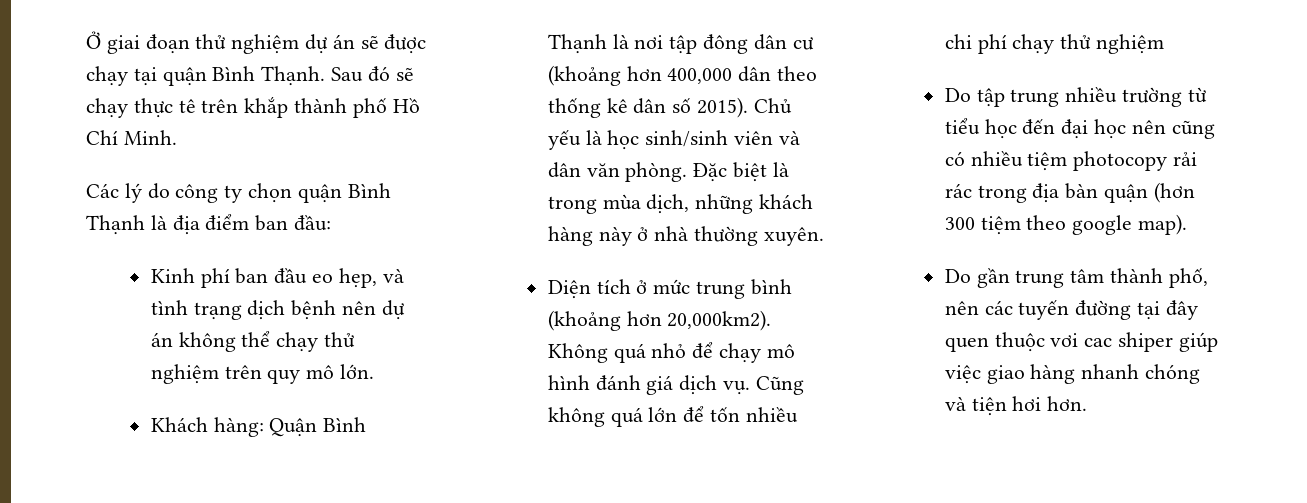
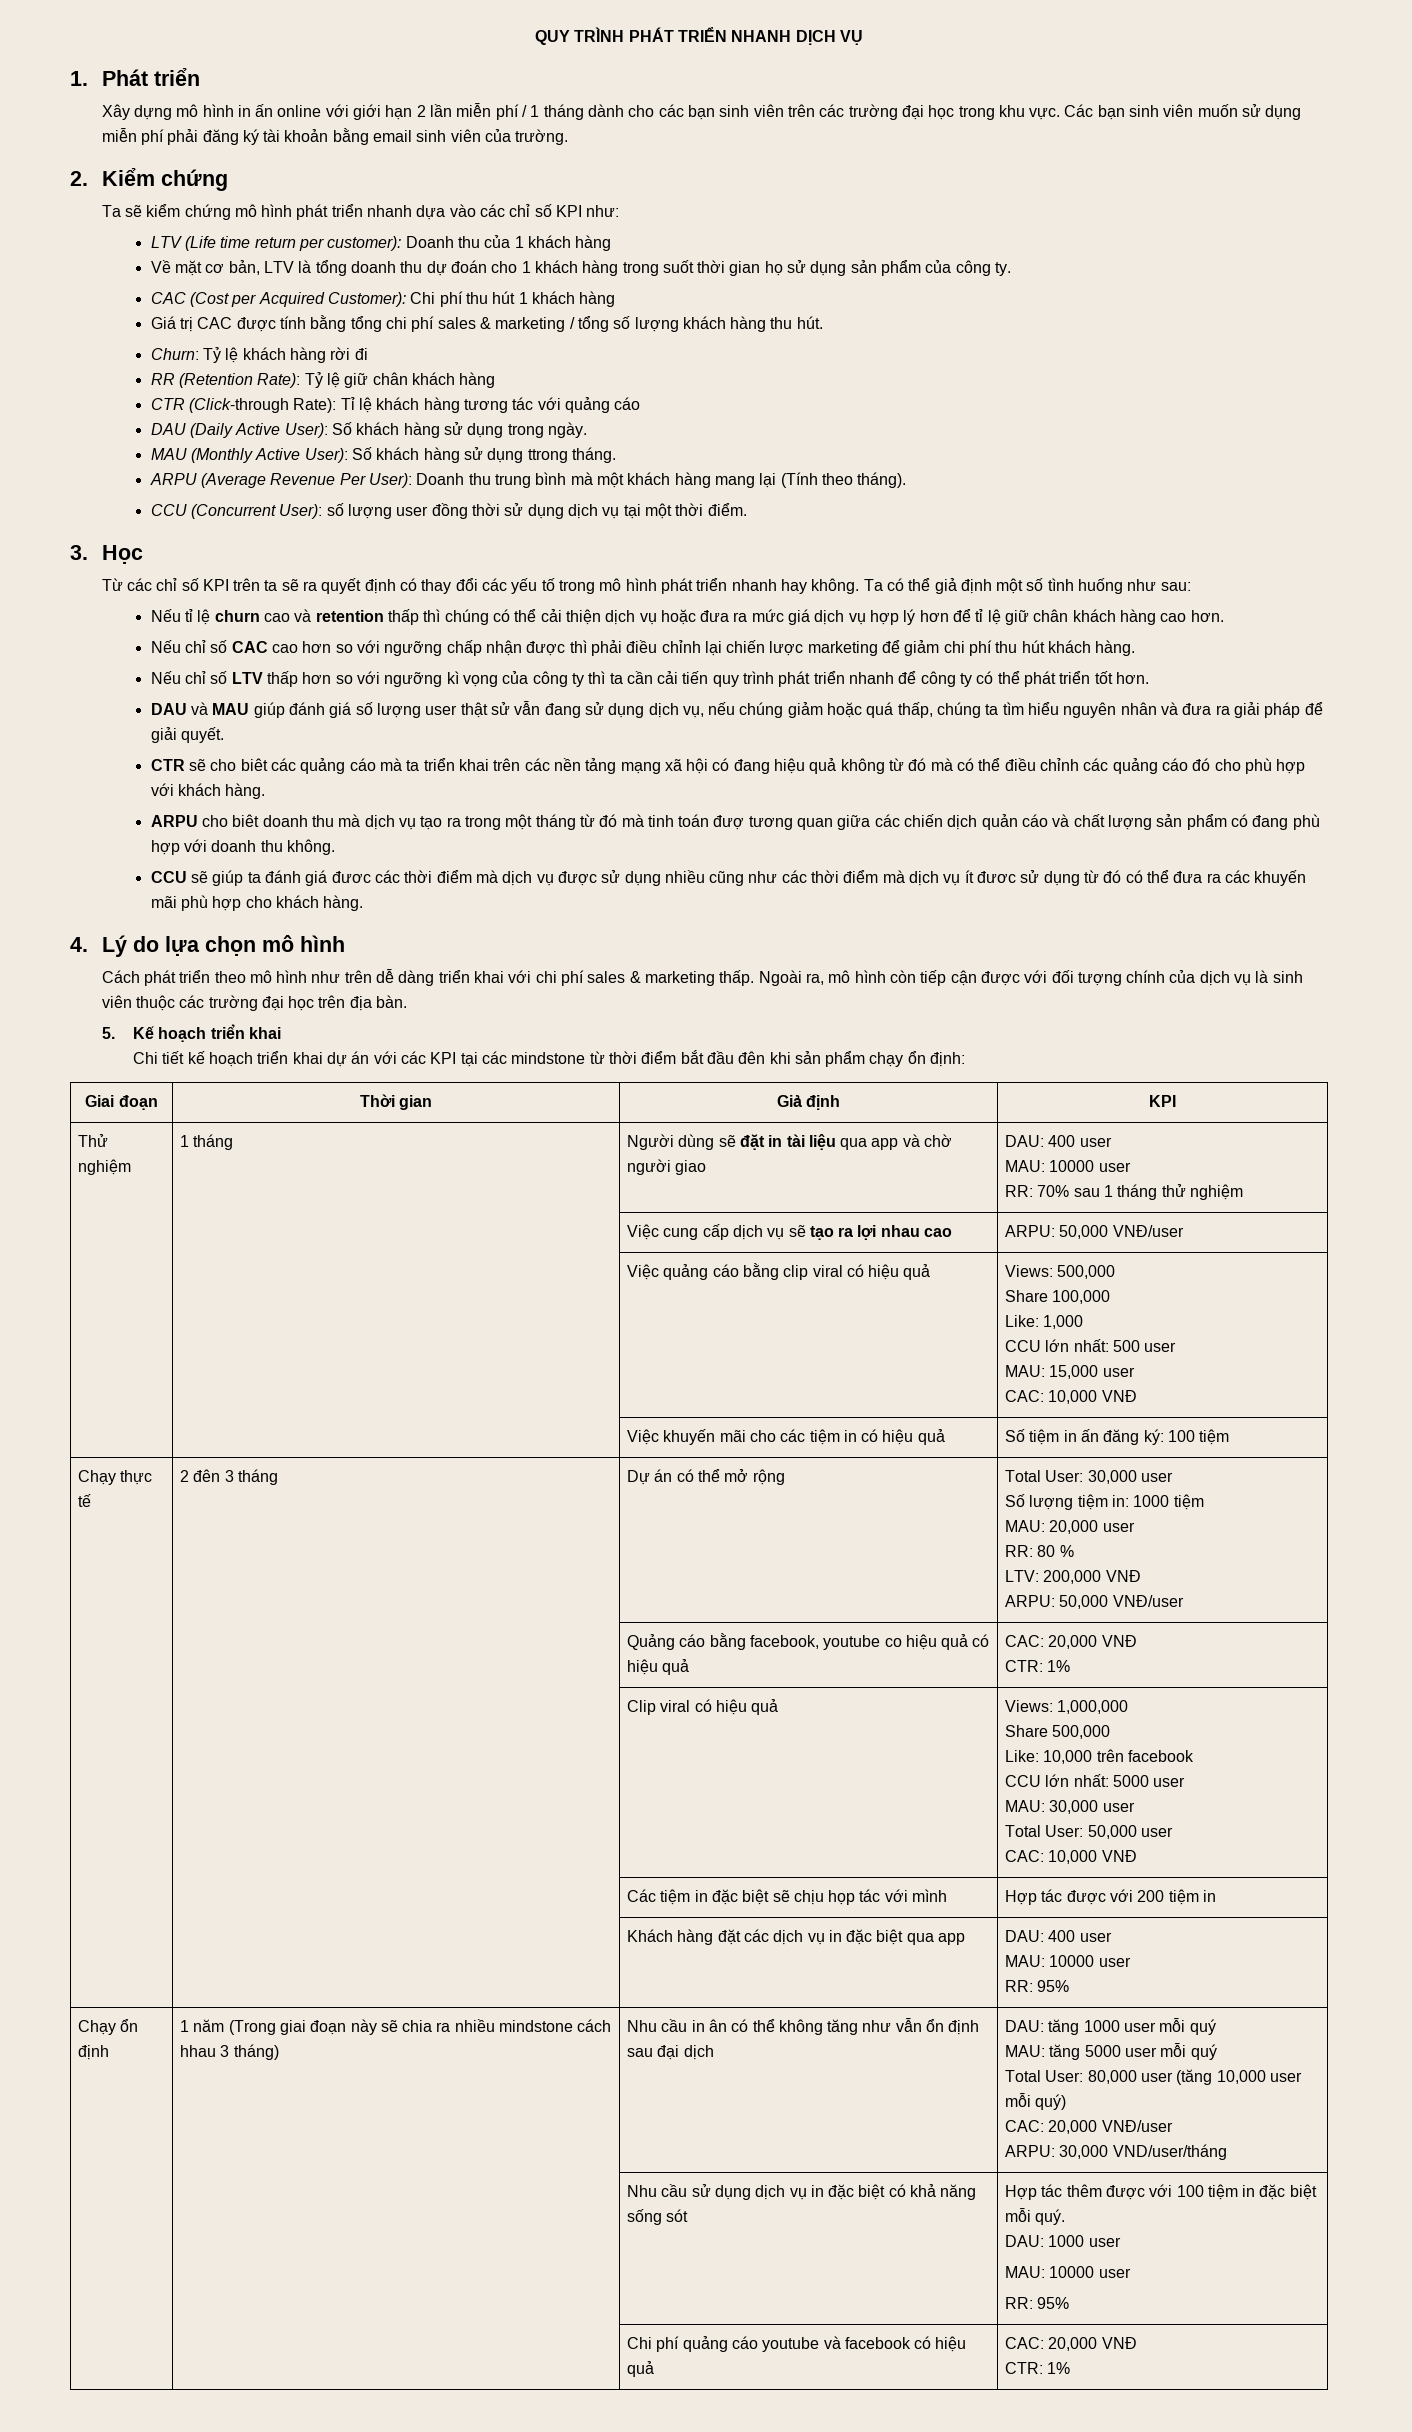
- Ở giai đoạn thử nghiệm dự án sẽ được chạy tại quận Bình Thạnh. Sau đó sẽ chạy thực tê trên khắp thành phố Hồ Chí Minh.
- Các lý do công ty chọn quận Bình Thạnh là địa điểm ban đầu:
- Kinh phí ban đầu eo hẹp, và tình trạng dịch bệnh nên dự án không thể chạy thử nghiệm trên quy mô lớn.
- Khách hàng: Quận Bình Thạnh là nơi tập đông dân cư (khoảng hơn 400,000 dân theo thống kê dân số 2015). Chủ yếu là học sinh/sinh viên và dân văn phòng. Đặc biệt là trong mùa dịch, những khách hàng này ở nhà thường xuyên.
- Diện tích ở mức trung bình (khoảng hơn 20,000km2). Không quá nhỏ để chạy mô hình đánh giá dịch vụ. Cũng không quá lớn để tốn nhiều chi phí chạy thử nghiệm
- Do tập trung nhiều trường từ tiểu học đến đại học nên cũng có nhiều tiệm photocopy rải rác trong địa bàn quận (hơn 300 tiệm theo google map).
- Do gần trung tâm thành phố, nên các tuyến đường tại đây quen thuộc vơi cac shiper giúp việc giao hàng nhanh chóng và tiện hơi hơn.
+ QUY TRÌNH PHÁT TRIỂN NHANH DỊCH VỤ
+ 1. Phát triển
+ Xây dựng mô hình in ấn online với giới hạn 2 lần miễn phí / 1 tháng dành cho các bạn sinh viên trên các trường đại học trong khu vực. Các bạn sinh viên muốn sử dụng miễn phí phải đăng ký tài khoản bằng email sinh viên của trường.
+ 2. Kiểm chứng
+ Ta sẽ kiểm chứng mô hình phát triển nhanh dựa vào các chỉ số KPI như:
+ LTV (Life time return per customer): Doanh thu của 1 khách hàng
+ Về mặt cơ bản, LTV là tổng doanh thu dự đoán cho 1 khách hàng trong suốt thời gian họ sử dụng sản phẩm của công ty.
+ CAC (Cost per Acquired Customer): Chi phí thu hút 1 khách hàng
+ Giá trị CAC được tính bằng tổng chi phí sales & marketing / tổng số lượng khách hàng thu hút.
+ Churn: Tỷ lệ khách hàng rời đi
+ RR (Retention Rate): Tỷ lệ giữ chân khách hàng
+ CTR (Click-through Rate): Tỉ lệ khách hàng tương tác với quảng cáo
+ DAU (Daily Active User): Số khách hàng sử dụng trong ngày.
+ MAU (Monthly Active User): Số khách hàng sử dụng ttrong tháng.
+ ARPU (Average Revenue Per User): Doanh thu trung bình mà một khách hàng mang lại (Tính theo tháng).
+ CCU (Concurrent User): số lượng user đồng thời sử dụng dịch vụ tại một thời điểm.
+ 3. Học
+ Từ các chỉ số KPI trên ta sẽ ra quyết định có thay đổi các yếu tố trong mô hình phát triển nhanh hay không. Ta có thể giả định một số tình huống như sau:
+ Nếu tỉ lệ churn cao và retention thấp thì chúng có thể cải thiện dịch vụ hoặc đưa ra mức giá dịch vụ hợp lý hơn để tỉ lệ giữ chân khách hàng cao hơn.
+ Nếu chỉ số CAC cao hơn so với ngưỡng chấp nhận được thì phải điều chỉnh lại chiến lược marketing để giảm chi phí thu hút khách hàng.
+ Nếu chỉ số LTV thấp hơn so với ngưỡng kì vọng của công ty thì ta cần cải tiến quy trình phát triển nhanh để công ty có thể phát triển tốt hơn.
+ DAU và MAU giúp đánh giá số lượng user thật sử vẫn đang sử dụng dịch vụ, nếu chúng giảm hoặc quá thấp, chúng ta tìm hiểu nguyên nhân và đưa ra giải pháp để giải quyết.
+ CTR sẽ cho biêt các quảng cáo mà ta triển khai trên các nền tảng mạng xã hội có đang hiệu quả không từ đó mà có thể điều chỉnh các quảng cáo đó cho phù hợp với khách hàng.
+ ARPU cho biêt doanh thu mà dịch vụ tạo ra trong một tháng từ đó mà tinh toán đượ tương quan giữa các chiến dịch quản cáo và chất lượng sản phẩm có đang phù hợp với doanh thu không.
+ CCU sẽ giúp ta đánh giá đươc các thời điểm mà dịch vụ được sử dụng nhiều cũng như các thời điểm mà dịch vụ ít đươc sử dụng từ đó có thể đưa ra các khuyến mãi phù hợp cho khách hàng.
+ 4. Lý do lựa chọn mô hình
+ Cách phát triển theo mô hình như trên dễ dàng triển khai với chi phí sales & marketing thấp. Ngoài ra, mô hình còn tiếp cận được với đối tượng chính của dịch vụ là sinh viên thuộc các trường đại học trên địa bàn.
+ 5. Kế hoạch triển khai
+ Chi tiết kế hoạch triển khai dự án với các KPI tại các mindstone từ thời điểm bắt đầu đên khi sản phẩm chạy ổn định:
+ Giai đoạn | Thời gian | Giả định | KPI
+ Thử nghiệm | 1 tháng | Người dùng sẽ đặt in tài liệu qua app và chờ người giao | DAU: 400 user
+ MAU: 10000 user
+ RR: 70% sau 1 tháng thử nghiệm
+ | | Việc cung cấp dịch vụ sẽ tạo ra lợi nhau cao | ARPU: 50,000 VNĐ/user
+ | | Việc quảng cáo bằng clip viral có hiệu quả | Views: 500,000
+ Share 100,000
+ Like: 1,000
+ CCU lớn nhất: 500 user
+ MAU: 15,000 user
+ CAC: 10,000 VNĐ
+ | | Việc khuyến mãi cho các tiệm in có hiệu quả | Số tiệm in ấn đăng ký: 100 tiệm
+ Chạy thực tế | 2 đên 3 tháng | Dự án có thể mở rộng | Total User: 30,000 user
+ Số lượng tiệm in: 1000 tiệm
+ MAU: 20,000 user
+ RR: 80 %
+ LTV: 200,000 VNĐ
+ ARPU: 50,000 VNĐ/user
+ | | Quảng cáo bằng facebook, youtube co hiệu quả có hiệu quả | CAC: 20,000 VNĐ
+ CTR: 1%
+ | | Clip viral có hiệu quả | Views: 1,000,000
+ Share 500,000
+ Like: 10,000 trên facebook
+ CCU lớn nhất: 5000 user
+ MAU: 30,000 user
+ Total User: 50,000 user
+ CAC: 10,000 VNĐ
+ | | Các tiệm in đặc biệt sẽ chịu họp tác với mình | Hợp tác được với 200 tiệm in
+ | | Khách hàng đặt các dịch vụ in đặc biệt qua app | DAU: 400 user
+ MAU: 10000 user
+ RR: 95%
+ Chạy ổn định | 1 năm (Trong giai đoạn này sẽ chia ra nhiều mindstone cách hhau 3 tháng) | Nhu cầu in ân có thể không tăng như vẫn ổn định sau đại dịch | DAU: tăng 1000 user mỗi quý
+ MAU: tăng 5000 user mỗi quý
+ Total User: 80,000 user (tăng 10,000 user mỗi quý)
+ CAC: 20,000 VNĐ/user
+ ARPU: 30,000 VND/user/tháng
+ | | Nhu cầu sử dụng dịch vụ in đặc biệt có khả năng sống sót | Hợp tác thêm được với 100 tiệm in đặc biệt mỗi quý.
+ DAU: 1000 user
+ MAU: 10000 user
+ RR: 95%
+ | | Chi phí quảng cáo youtube và facebook có hiệu quả | CAC: 20,000 VNĐ
+ CTR: 1%

